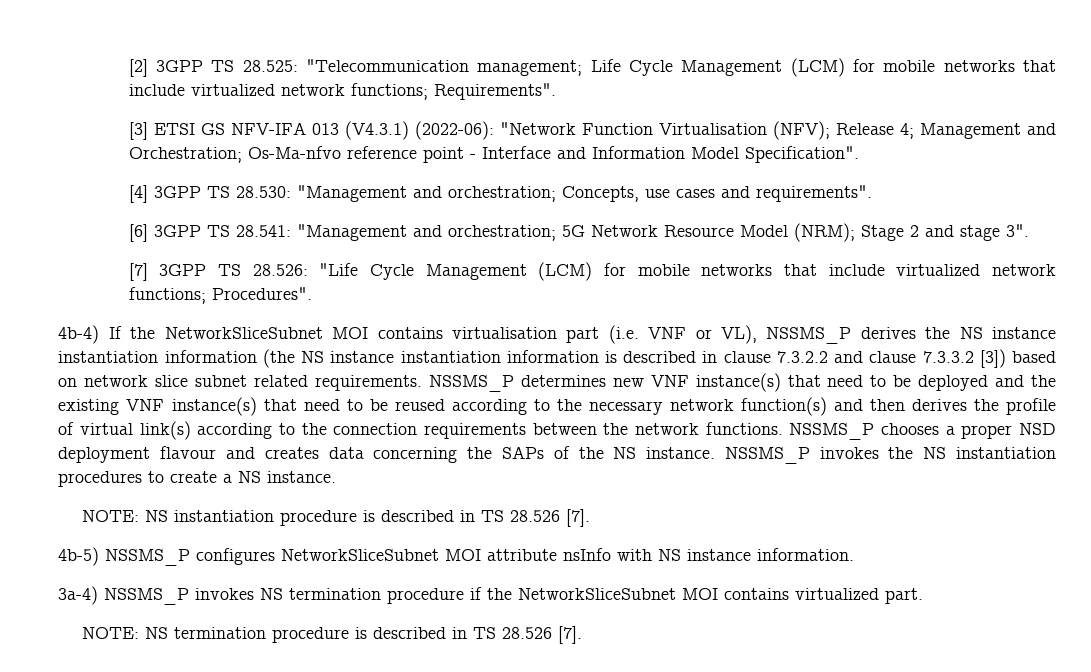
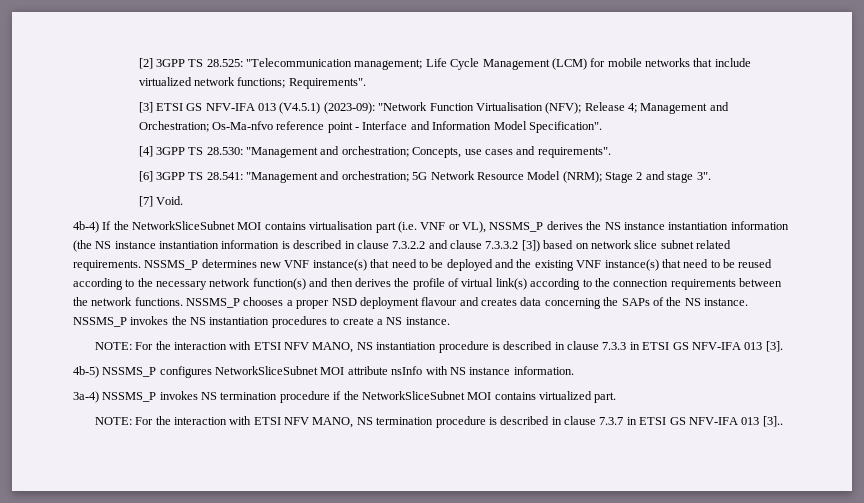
- [3] ETSI GS NFV-IFA 013 (V4.3.1) (2022-06): "Network Function Virtualisation (NFV); Release 4; Management and Orchestration; Os-Ma-nfvo reference point - Interface and Information Model Specification".
+ [3] ETSI GS NFV-IFA 013 (V4.5.1) (2023-09): "Network Function Virtualisation (NFV); Release 4; Management and Orchestration; Os-Ma-nfvo reference point - Interface and Information Model Specification".
- [7] 3GPP TS 28.526: "Life Cycle Management (LCM) for mobile networks that include virtualized network functions; Procedures".
+ [7] Void.
- NOTE: NS instantiation procedure is described in TS 28.526 [7].
+ NOTE: For the interaction with ETSI NFV MANO, NS instantiation procedure is described in clause 7.3.3 in ETSI GS NFV-IFA 013 [3].
- NOTE: NS termination procedure is described in TS 28.526 [7].
+ NOTE: For the interaction with ETSI NFV MANO, NS termination procedure is described in clause 7.3.7 in ETSI GS NFV-IFA 013 [3]..

